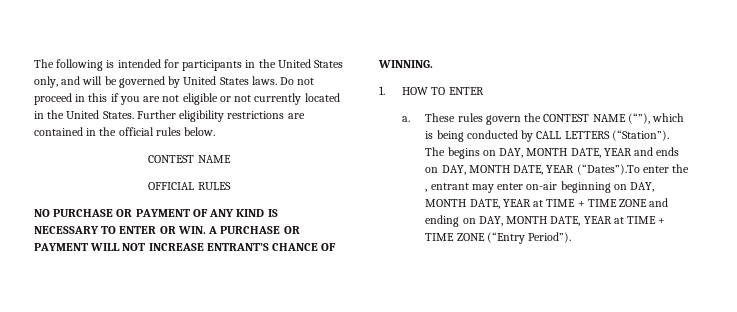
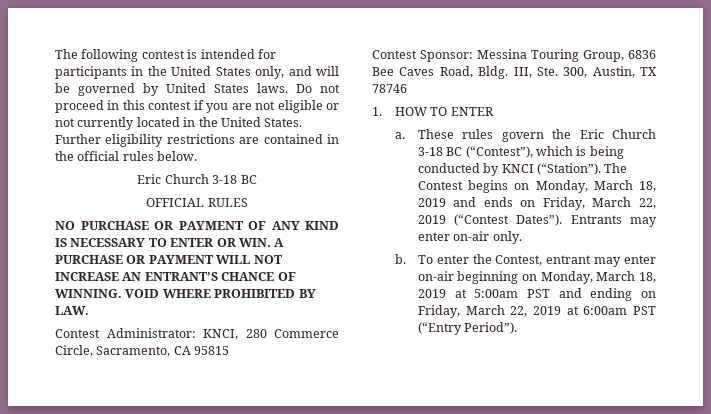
- The following is intended for participants in the United States only, and will be governed by United States laws.
+ The following contest is intended for participants in the United States only, and will be governed by United States laws.
- Do not proceed in this if you are not eligible or not currently located in the United States.
+ Do not proceed in this contest if you are not eligible or not currently located in the United States.
  Further eligibility restrictions are contained in the official rules below.
- CONTEST NAME
+ Eric Church 3-18 BC
- NO PURCHASE OR PAYMENT OF ANY KIND IS NECESSARY TO ENTER OR WIN. A PURCHASE OR PAYMENT WILL NOT INCREASE ENTRANT’S CHANCE OF WINNING.
+ NO PURCHASE OR PAYMENT OF ANY KIND IS NECESSARY TO ENTER OR WIN. A PURCHASE OR PAYMENT WILL NOT INCREASE AN ENTRANT’S CHANCE OF WINNING. VOID WHERE PROHIBITED BY LAW.
+ Contest Administrator: KNCI, 280 Commerce Circle, Sacramento, CA 95815
+ Contest Sponsor: Messina Touring Group, 6836 Bee Caves Road, Bldg. III, Ste. 300, Austin, TX 78746
- These rules govern the CONTEST NAME (“”), which is being conducted by CALL LETTERS (“Station”).
+ These rules govern the Eric Church 3-18 BC (“Contest”), which is being conducted by KNCI (“Station”).
- The begins on DAY, MONTH DATE, YEAR and ends on DAY, MONTH DATE, YEAR (“Dates”).To enter the , entrant may enter on-air beginning on DAY, MONTH DATE, YEAR at TIME + TIME ZONE and ending on DAY, MONTH DATE, YEAR at TIME + TIME ZONE (“Entry Period”).
+ The Contest begins on Monday, March 18, 2019 and ends on Friday, March 22, 2019 (“Contest Dates”). Entrants may enter on-air only.
+ b. To enter the Contest, entrant may enter on-air beginning on Monday, March 18, 2019 at 5:00am PST and ending on Friday, March 22, 2019 at 6:00am PST (“Entry Period”).

